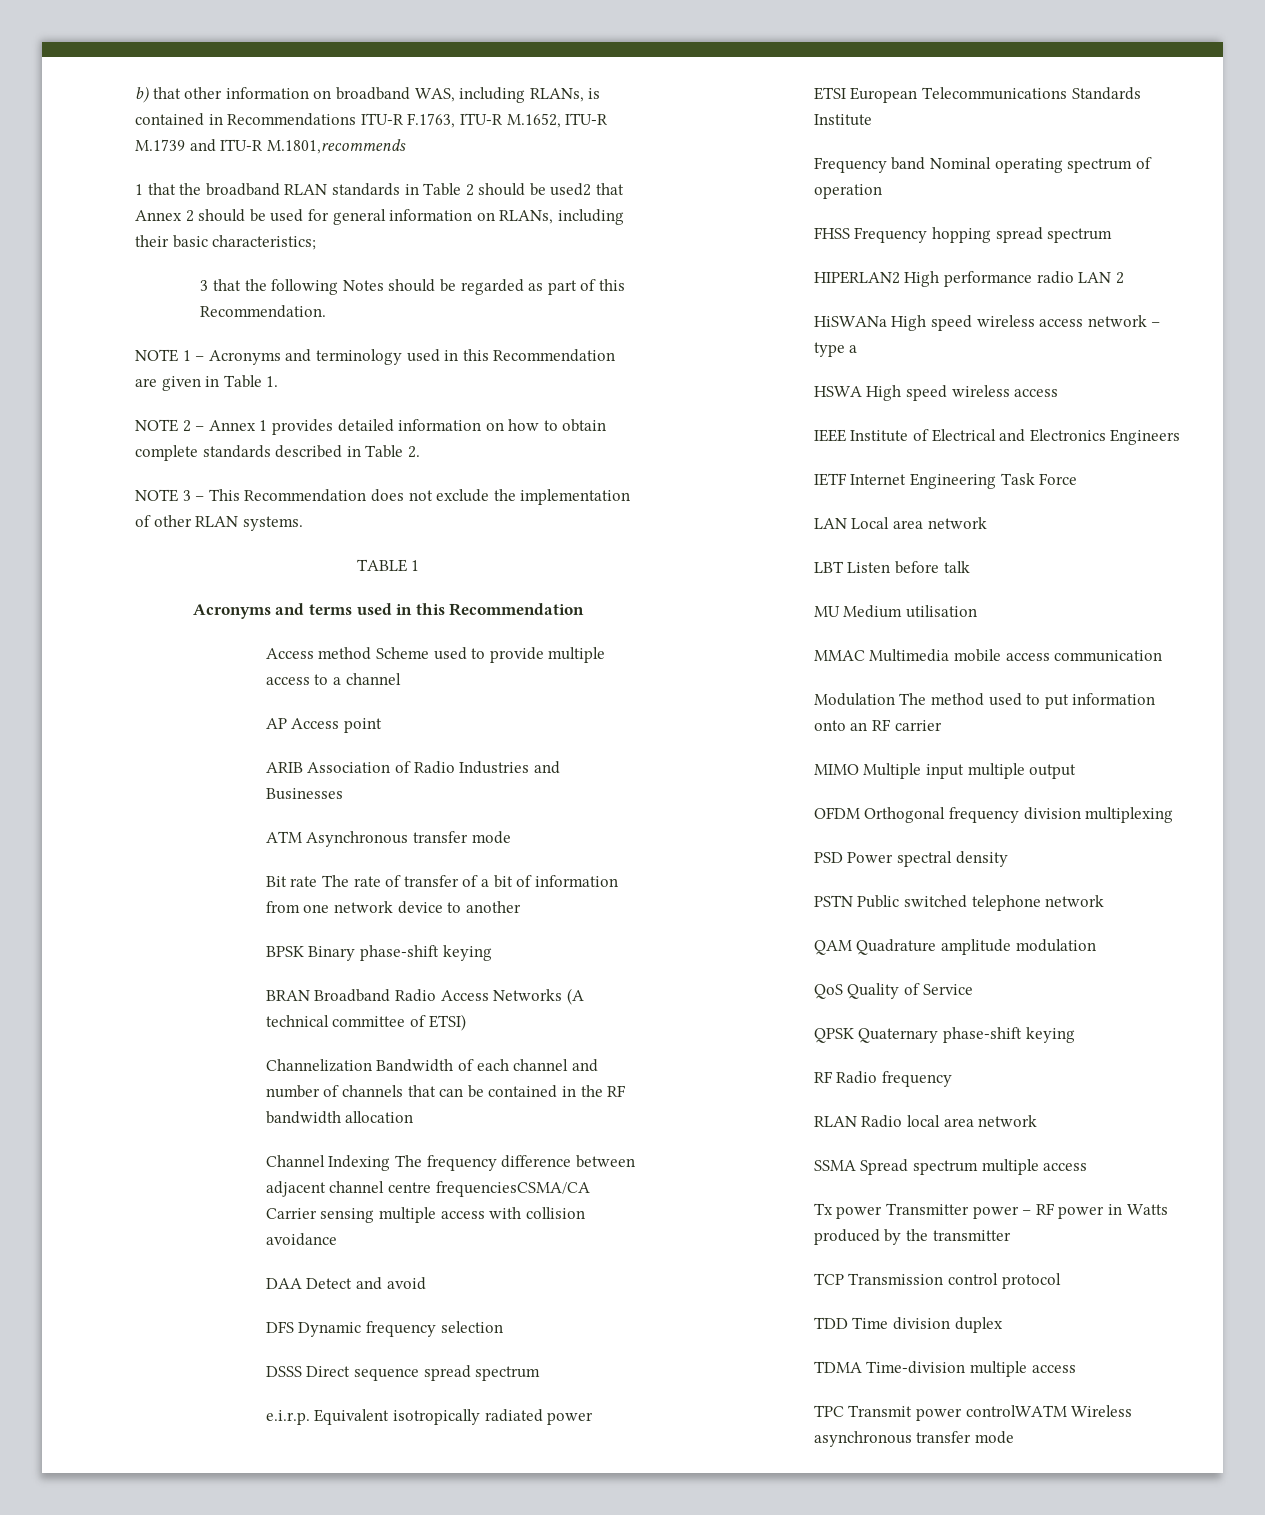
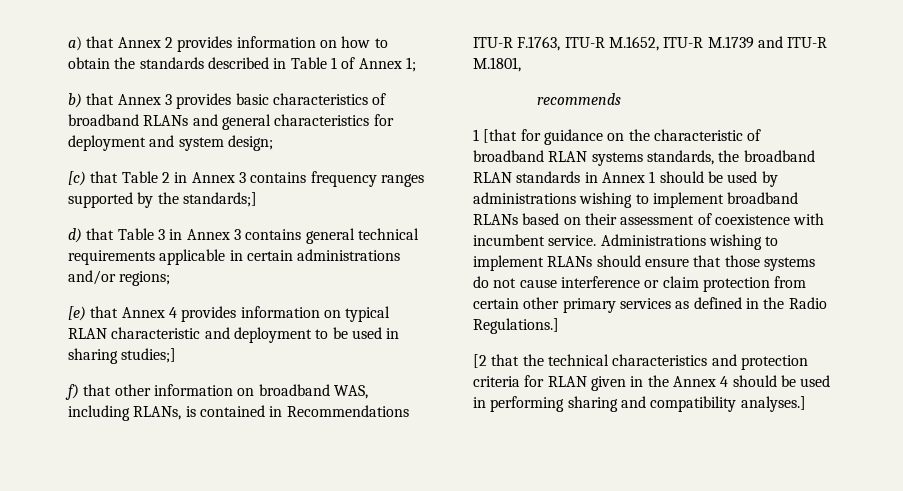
- b) that other information on broadband WAS, including RLANs, is contained in Recommendations ITU-R F.1763, ITU-R M.1652, ITU-R M.1739 and ITU-R M.1801,recommends
- 1 that the broadband RLAN standards in Table 2 should be used2 that Annex 2 should be used for general information on RLANs, including their basic characteristics;
- 3 that the following Notes should be regarded as part of this Recommendation.
- NOTE 1 – Acronyms and terminology used in this Recommendation are given in Table 1.
- NOTE 2 – Annex 1 provides detailed information on how to obtain complete standards described in Table 2.
- NOTE 3 – This Recommendation does not exclude the implementation of other RLAN systems.
- TABLE 1
- Acronyms and terms used in this Recommendation
- Access method Scheme used to provide multiple access to a channel
- AP Access point
- ARIB Association of Radio Industries and Businesses
- ATM Asynchronous transfer mode
- Bit rate The rate of transfer of a bit of information from one network device to another
- BPSK Binary phase-shift keying
- BRAN Broadband Radio Access Networks (A technical committee of ETSI)
- Channelization Bandwidth of each channel and number of channels that can be contained in the RF bandwidth allocation
- Channel Indexing The frequency difference between adjacent channel centre frequenciesCSMA/CA Carrier sensing multiple access with collision avoidance
- DAA Detect and avoid
- DFS Dynamic frequency selection
- DSSS Direct sequence spread spectrum
- e.i.r.p. Equivalent isotropically radiated power
- ETSI European Telecommunications Standards Institute
- Frequency band Nominal operating spectrum of operation
- FHSS Frequency hopping spread spectrum
- HIPERLAN2 High performance radio LAN 2
- HiSWANa High speed wireless access network – type a
- HSWA High speed wireless access
- IEEE Institute of Electrical and Electronics Engineers
- IETF Internet Engineering Task Force
- LAN Local area network
- LBT Listen before talk
- MU Medium utilisation
- MMAC Multimedia mobile access communication
- Modulation The method used to put information onto an RF carrier
- MIMO Multiple input multiple output
- OFDM Orthogonal frequency division multiplexing
- PSD Power spectral density
- PSTN Public switched telephone network
- QAM Quadrature amplitude modulation
- QoS Quality of Service
- QPSK Quaternary phase-shift keying
- RF Radio frequency
- RLAN Radio local area network
- SSMA Spread spectrum multiple access
- Tx power Transmitter power – RF power in Watts produced by the transmitter
- TCP Transmission control protocol
- TDD Time division duplex
- TDMA Time-division multiple access
- TPC Transmit power controlWATM Wireless asynchronous transfer mode
+ a) that Annex 2 provides information on how to obtain the standards described in Table 1 of Annex 1;
+ b) that Annex 3 provides basic characteristics of broadband RLANs and general characteristics for deployment and system design;
+ [c) that Table 2 in Annex 3 contains frequency ranges supported by the standards;]
+ d) that Table 3 in Annex 3 contains general technical requirements applicable in certain administrations and/or regions;
+ [e) that Annex 4 provides information on typical RLAN characteristic and deployment to be used in sharing studies;]
+ f) that other information on broadband WAS, including RLANs, is contained in Recommendations ITU-R F.1763, ITU-R M.1652, ITU-R M.1739 and ITU-R M.1801,
+ recommends
+ 1 [that for guidance on the characteristic of broadband RLAN systems standards, the broadband RLAN standards in Annex 1 should be used by administrations wishing to implement broadband RLANs based on their assessment of coexistence with incumbent service. Administrations wishing to implement RLANs should ensure that those systems do not cause interference or claim protection from certain other primary services as defined in the Radio Regulations.]
+ [2 that the technical characteristics and protection criteria for RLAN given in the Annex 4 should be used in performing sharing and compatibility analyses.]

